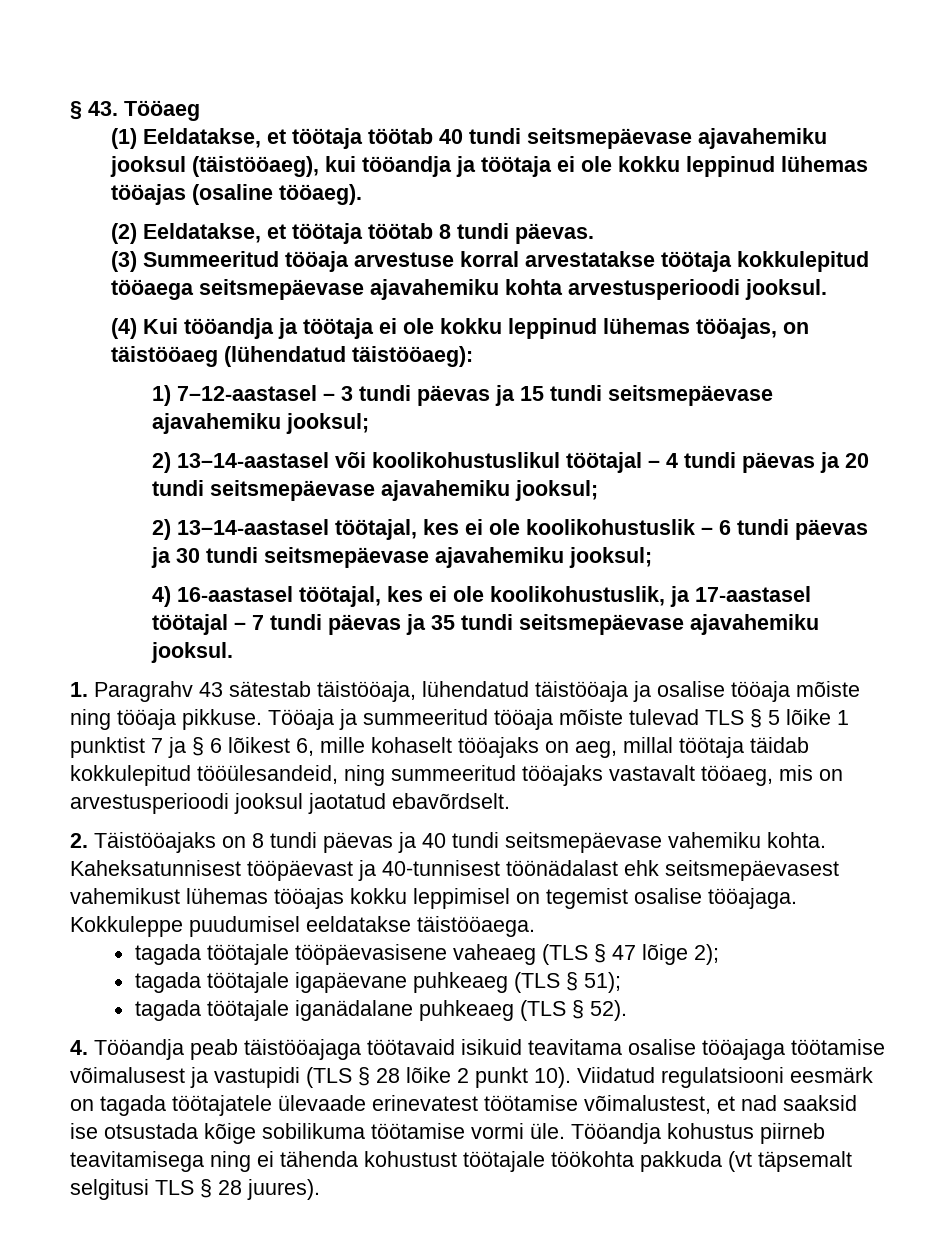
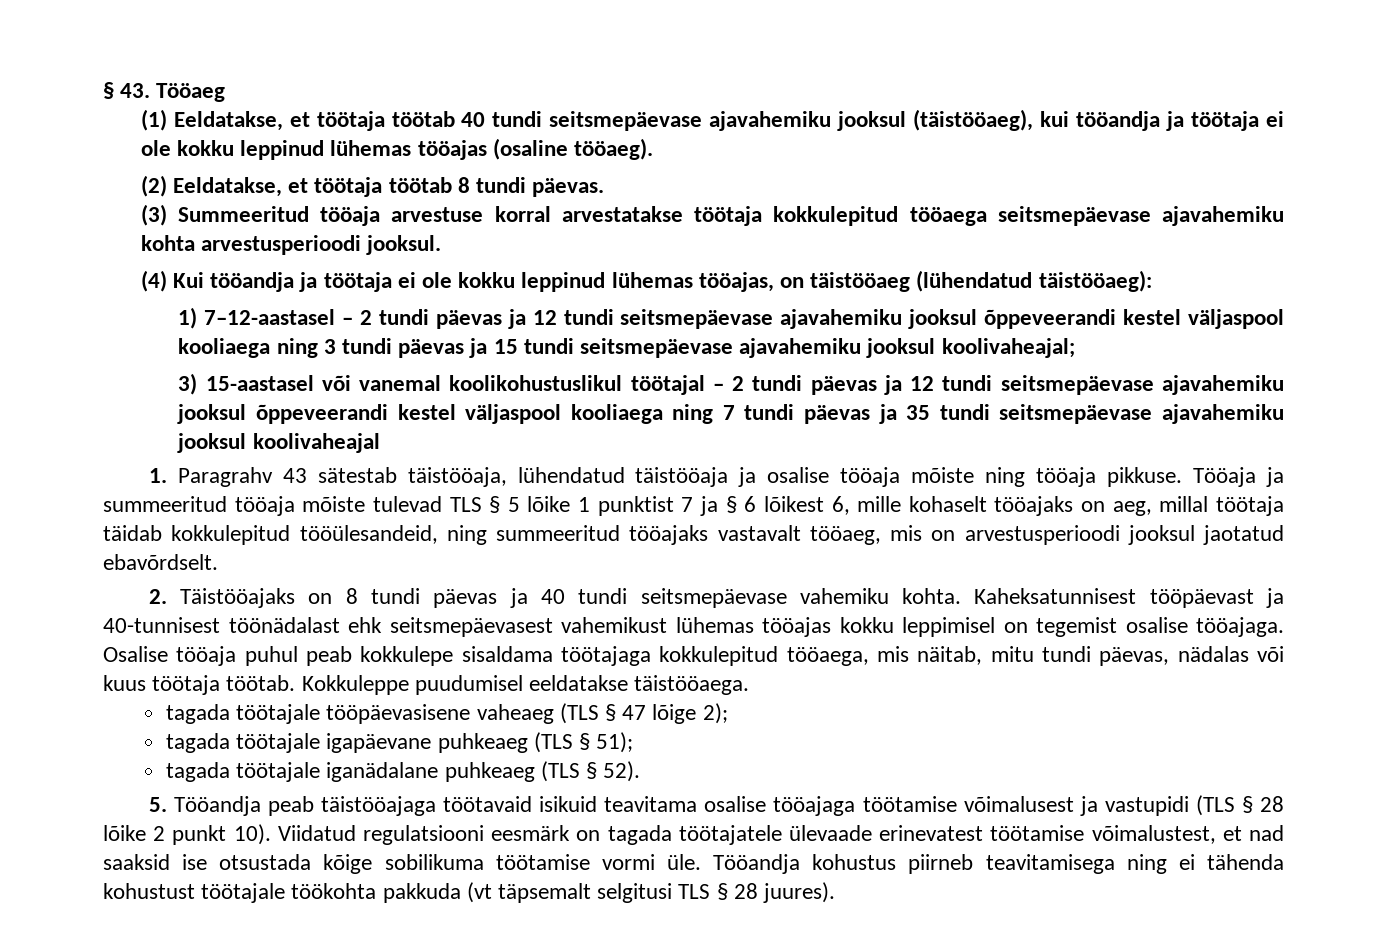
- 1) 7–12-aastasel – 3 tundi päevas ja 15 tundi seitsmepäevase ajavahemiku jooksul;
- 2) 13–14-aastasel või koolikohustuslikul töötajal – 4 tundi päevas ja 20 tundi seitsmepäevase ajavahemiku jooksul;
- 2) 13–14-aastasel töötajal, kes ei ole koolikohustuslik – 6 tundi päevas ja 30 tundi seitsmepäevase ajavahemiku jooksul;
- 4) 16-aastasel töötajal, kes ei ole koolikohustuslik, ja 17-aastasel töötajal – 7 tundi päevas ja 35 tundi seitsmepäevase ajavahemiku jooksul.
+ 1) 7–12-aastasel – 2 tundi päevas ja 12 tundi seitsmepäevase ajavahemiku jooksul õppeveerandi kestel väljaspool kooliaega ning 3 tundi päevas ja 15 tundi seitsmepäevase ajavahemiku jooksul koolivaheajal;
+ 3) 15-aastasel või vanemal koolikohustuslikul töötajal – 2 tundi päevas ja 12 tundi seitsmepäevase ajavahemiku jooksul õppeveerandi kestel väljaspool kooliaega ning 7 tundi päevas ja 35 tundi seitsmepäevase ajavahemiku jooksul koolivaheajal
+ Osalise tööaja puhul peab kokkulepe sisaldama töötajaga kokkulepitud tööaega, mis näitab, mitu tundi päevas, nädalas või kuus töötaja töötab.
- 4. Tööandja peab täistööajaga töötavaid isikuid teavitama osalise tööajaga töötamise võimalusest ja vastupidi (TLS § 28 lõike 2 punkt 10).
+ 5. Tööandja peab täistööajaga töötavaid isikuid teavitama osalise tööajaga töötamise võimalusest ja vastupidi (TLS § 28 lõike 2 punkt 10).

